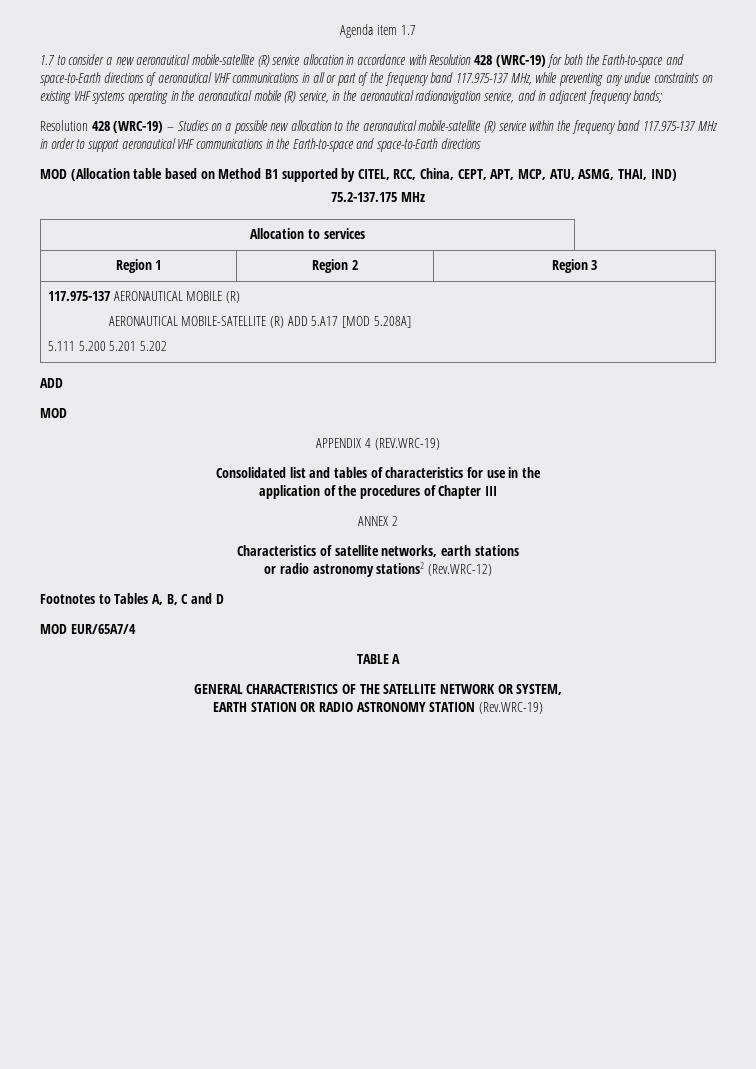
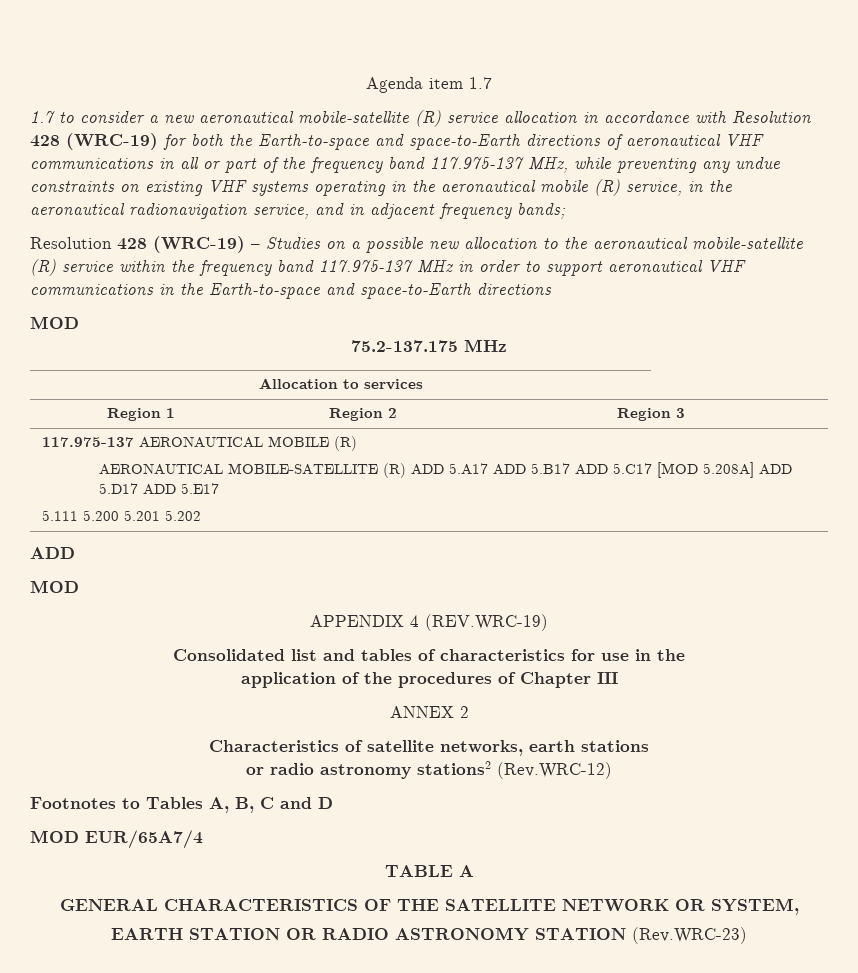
  Resolution 428 (WRC-19) – Studies on a possible new allocation to the aeronautical mobile-satellite (R) service within the frequency band 117.975-137 MHz in order to support aeronautical VHF communications in the Earth-to-space and space-to-Earth directions
- MOD (Allocation table based on Method B1 supported by CITEL, RCC, China, CEPT, APT, MCP, ATU, ASMG, THAI, IND)
+ MOD
  117.975-137 AERONAUTICAL MOBILE (R)
- AERONAUTICAL MOBILE-SATELLITE (R) ADD 5.A17 [MOD 5.208A]
+ AERONAUTICAL MOBILE-SATELLITE (R) ADD 5.A17 ADD 5.B17 ADD 5.C17 [MOD 5.208A] ADD 5.D17 ADD 5.E17
- EARTH STATION OR RADIO ASTRONOMY STATION (Rev.WRC-19)
+ EARTH STATION OR RADIO ASTRONOMY STATION (Rev.WRC-23)

